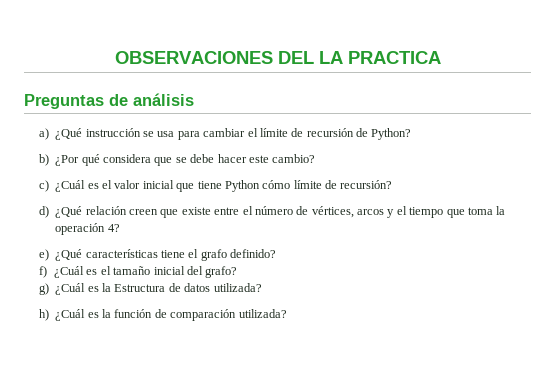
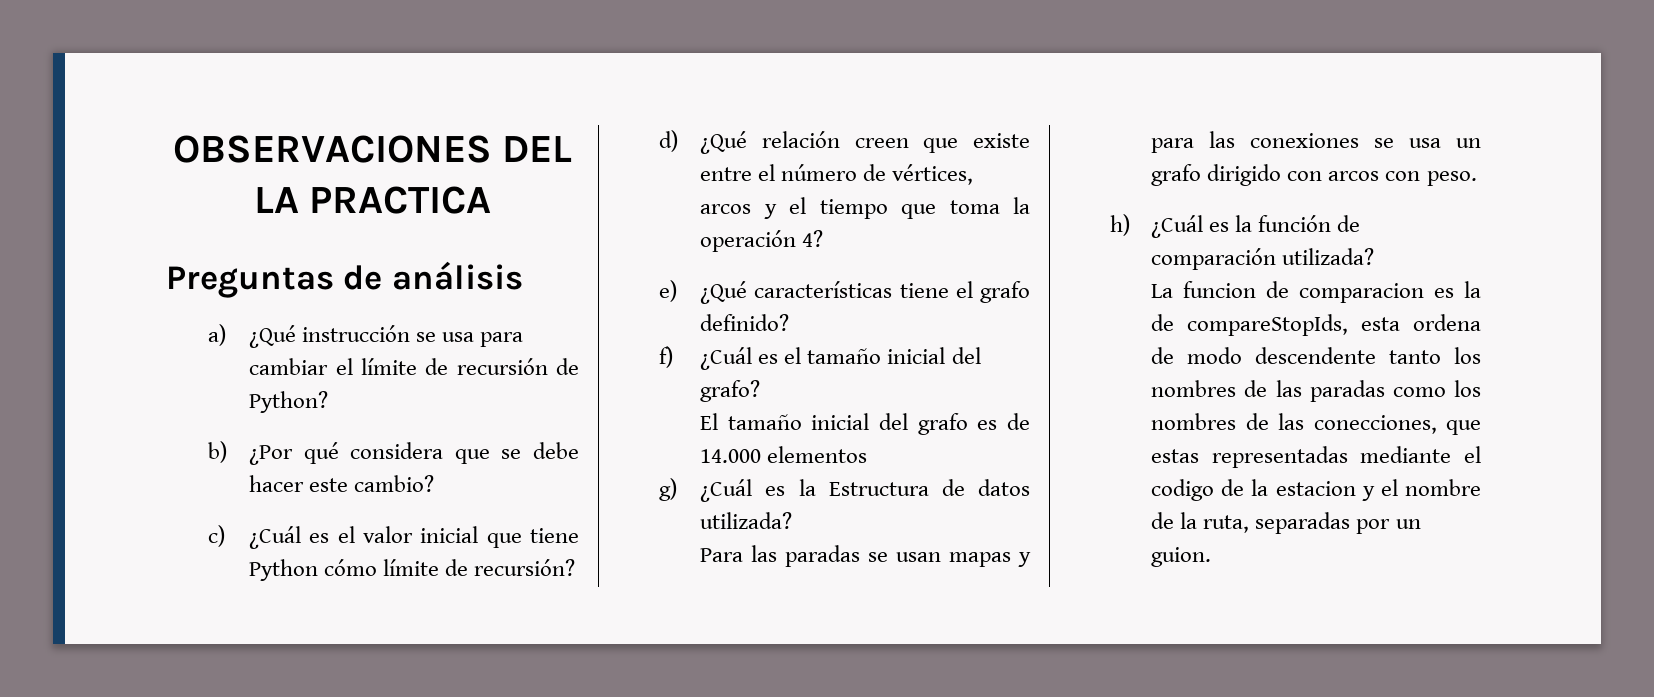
+ El tamaño inicial del grafo es de 14.000 elementos
+ Para las paradas se usan mapas y para las conexiones se usa un grafo dirigido con arcos con peso.
+ La funcion de comparacion es la de compareStopIds, esta ordena de modo descendente tanto los nombres de las paradas como los nombres de las conecciones, que estas representadas mediante el codigo de la estacion y el nombre de la ruta, separadas por un guion.

